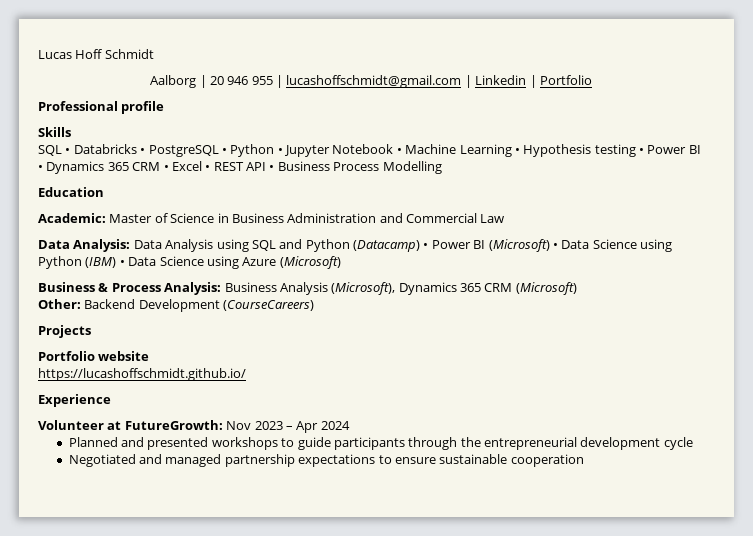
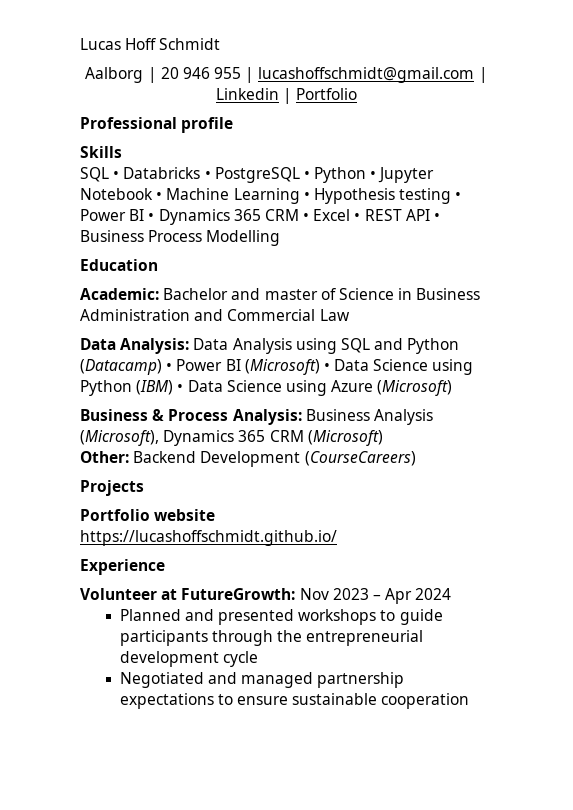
- Academic: Master of Science in Business Administration and Commercial Law
+ Academic: Bachelor and master of Science in Business Administration and Commercial Law

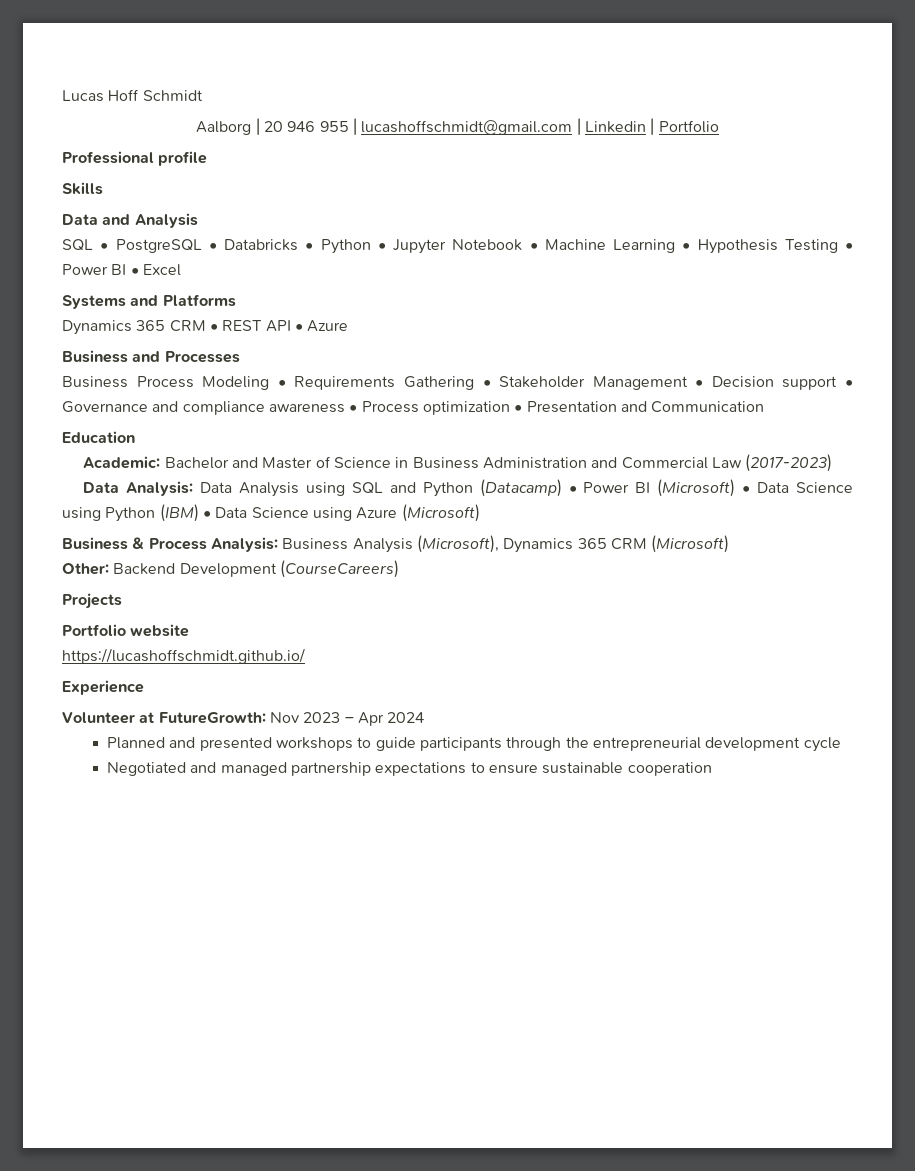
+ Data and Analysis
- SQL • Databricks • PostgreSQL • Python • Jupyter Notebook • Machine Learning • Hypothesis testing • Power BI • Dynamics 365 CRM • Excel • REST API • Business Process Modelling
+ SQL • PostgreSQL • Databricks • Python • Jupyter Notebook • Machine Learning • Hypothesis Testing • Power BI • Excel
+ Systems and Platforms
+ Dynamics 365 CRM • REST API • Azure
+ Business and Processes
+ Business Process Modeling • Requirements Gathering • Stakeholder Management • Decision support • Governance and compliance awareness • Process optimization • Presentation and Communication
- Academic: Bachelor and master of Science in Business Administration and Commercial Law
+ Academic: Bachelor and Master of Science in Business Administration and Commercial Law (2017-2023)

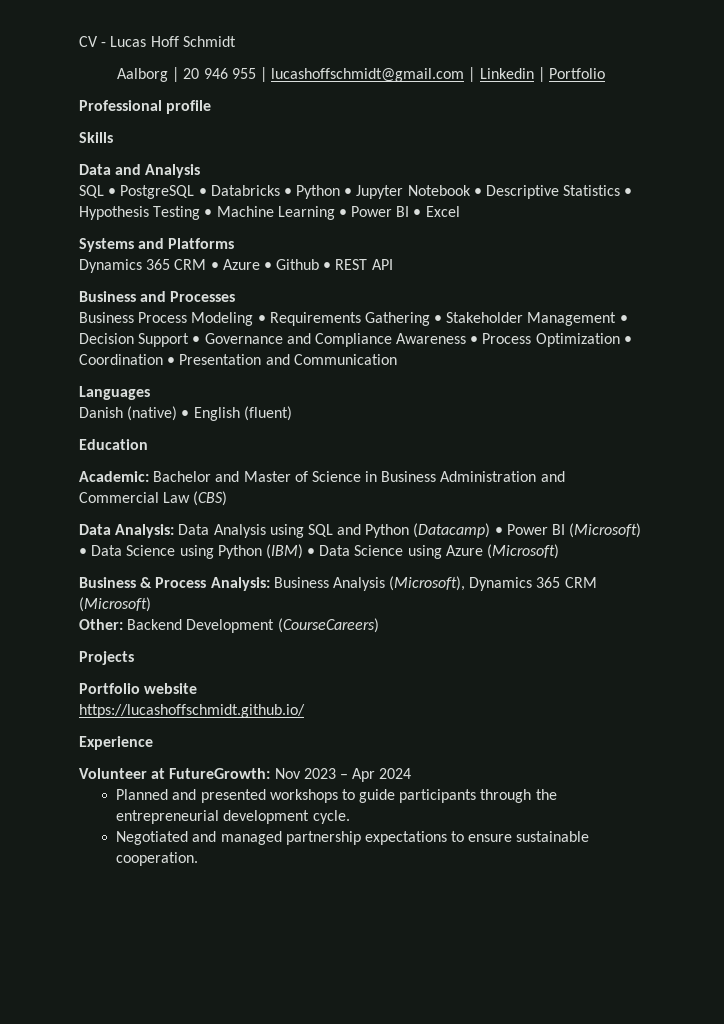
- Lucas Hoff Schmidt
+ CV - Lucas Hoff Schmidt
- SQL • PostgreSQL • Databricks • Python • Jupyter Notebook • Machine Learning • Hypothesis Testing • Power BI • Excel
+ SQL • PostgreSQL • Databricks • Python • Jupyter Notebook • Descriptive Statistics • Hypothesis Testing • Machine Learning • Power BI • Excel
- Dynamics 365 CRM • REST API • Azure
+ Dynamics 365 CRM • Azure • Github • REST API
- Business Process Modeling • Requirements Gathering • Stakeholder Management • Decision support • Governance and compliance awareness • Process optimization • Presentation and Communication
+ Business Process Modeling • Requirements Gathering • Stakeholder Management • Decision Support • Governance and Compliance Awareness • Process Optimization • Coordination • Presentation and Communication
+ Languages
+ Danish (native) • English (fluent)
- Academic: Bachelor and Master of Science in Business Administration and Commercial Law (2017-2023)
+ Academic: Bachelor and Master of Science in Business Administration and Commercial Law (CBS)
- Planned and presented workshops to guide participants through the entrepreneurial development cycle
+ Planned and presented workshops to guide participants through the entrepreneurial development cycle.
- Negotiated and managed partnership expectations to ensure sustainable cooperation
+ Negotiated and managed partnership expectations to ensure sustainable cooperation.

